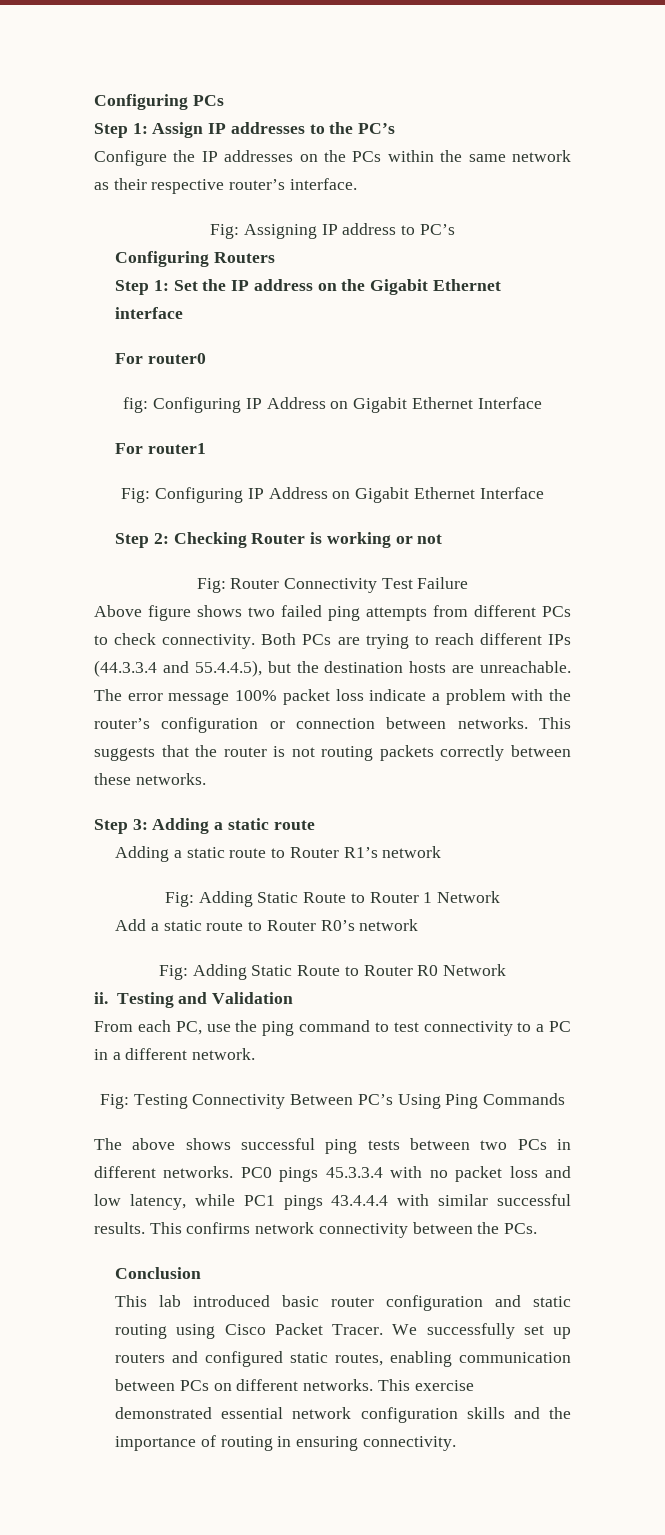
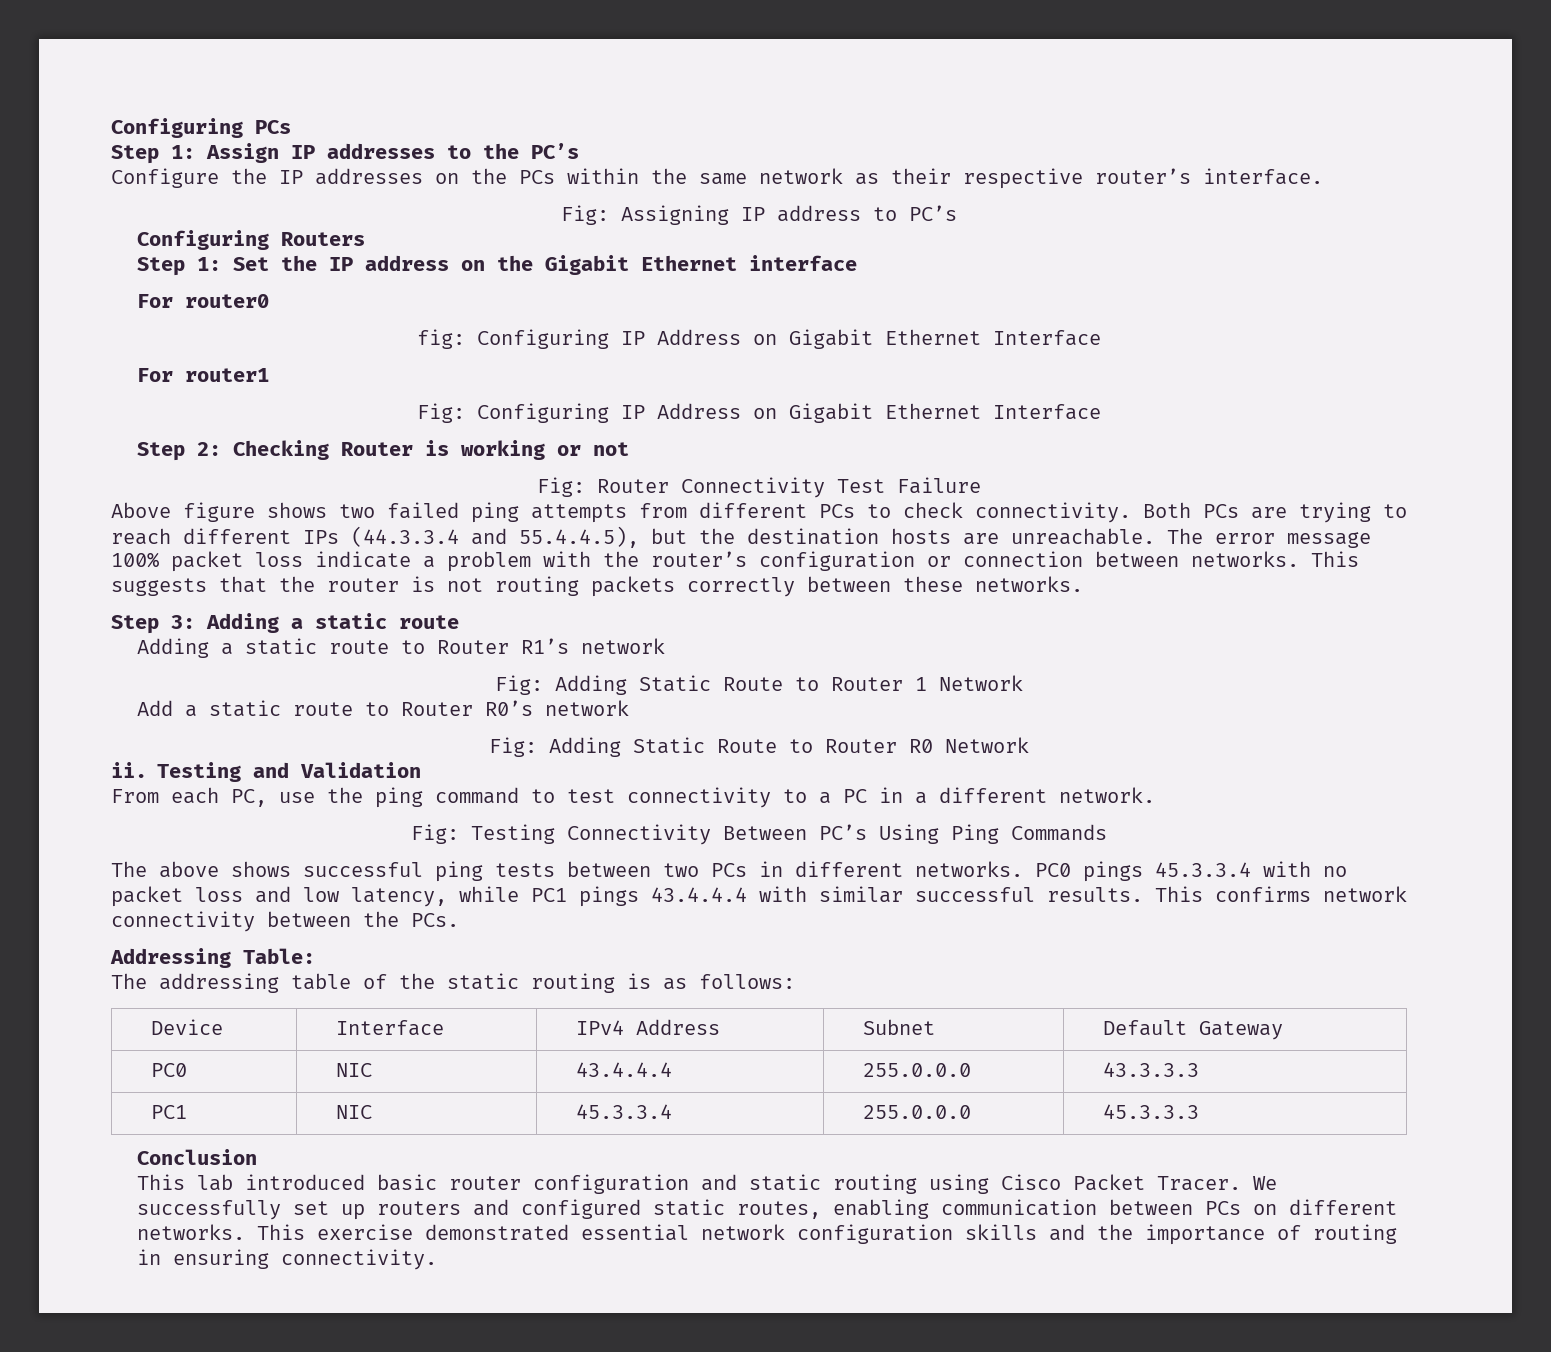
+ Addressing Table:
+ The addressing table of the static routing is as follows:
+ Device | Interface | IPv4 Address | Subnet | Default Gateway
+ PC0 | NIC | 43.4.4.4 | 255.0.0.0 | 43.3.3.3
+ PC1 | NIC | 45.3.3.4 | 255.0.0.0 | 45.3.3.3

